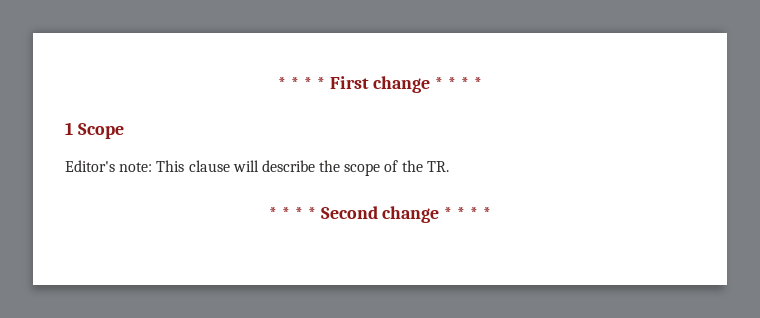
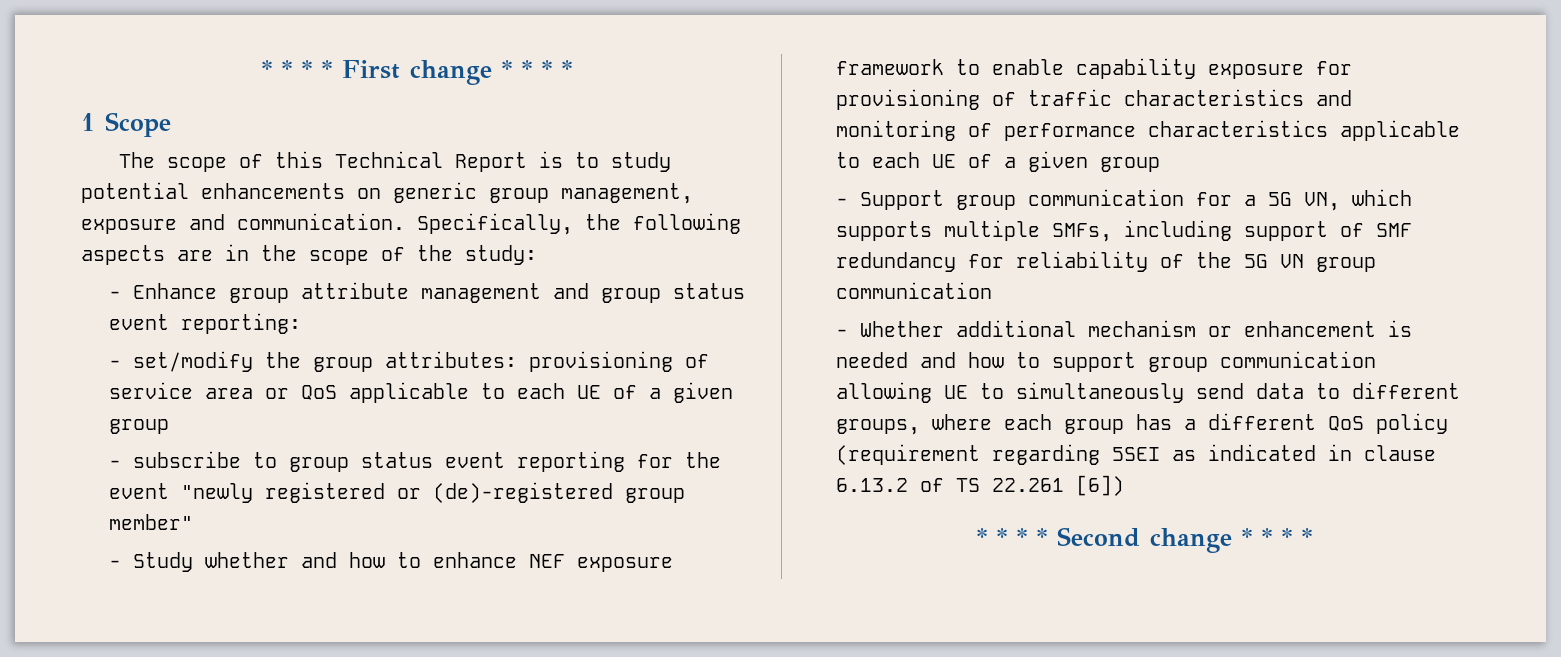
- Editor's note: This clause will describe the scope of the TR.
+ The scope of this Technical Report is to study potential enhancements on generic group management, exposure and communication. Specifically, the following aspects are in the scope of the study:
+ - Enhance group attribute management and group status event reporting:
+ - set/modify the group attributes: provisioning of service area or QoS applicable to each UE of a given group
+ - subscribe to group status event reporting for the event "newly registered or (de)-registered group member"
+ - Study whether and how to enhance NEF exposure framework to enable capability exposure for provisioning of traffic characteristics and monitoring of performance characteristics applicable to each UE of a given group
+ - Support group communication for a 5G VN, which supports multiple SMFs, including support of SMF redundancy for reliability of the 5G VN group communication
+ - Whether additional mechanism or enhancement is needed and how to support group communication allowing UE to simultaneously send data to different groups, where each group has a different QoS policy (requirement regarding 5SEI as indicated in clause 6.13.2 of TS 22.261 [6])

